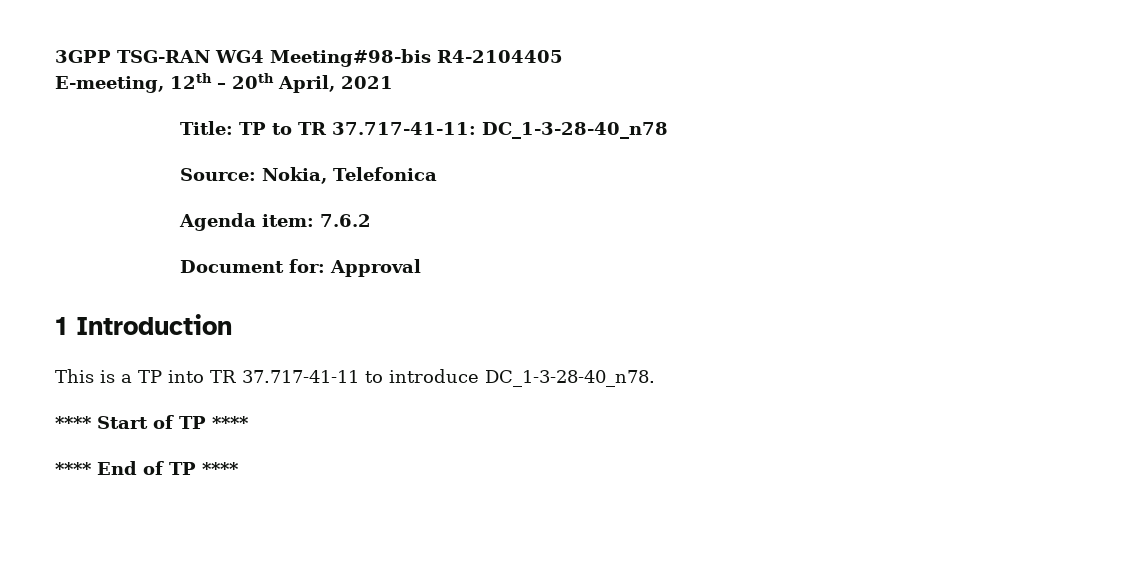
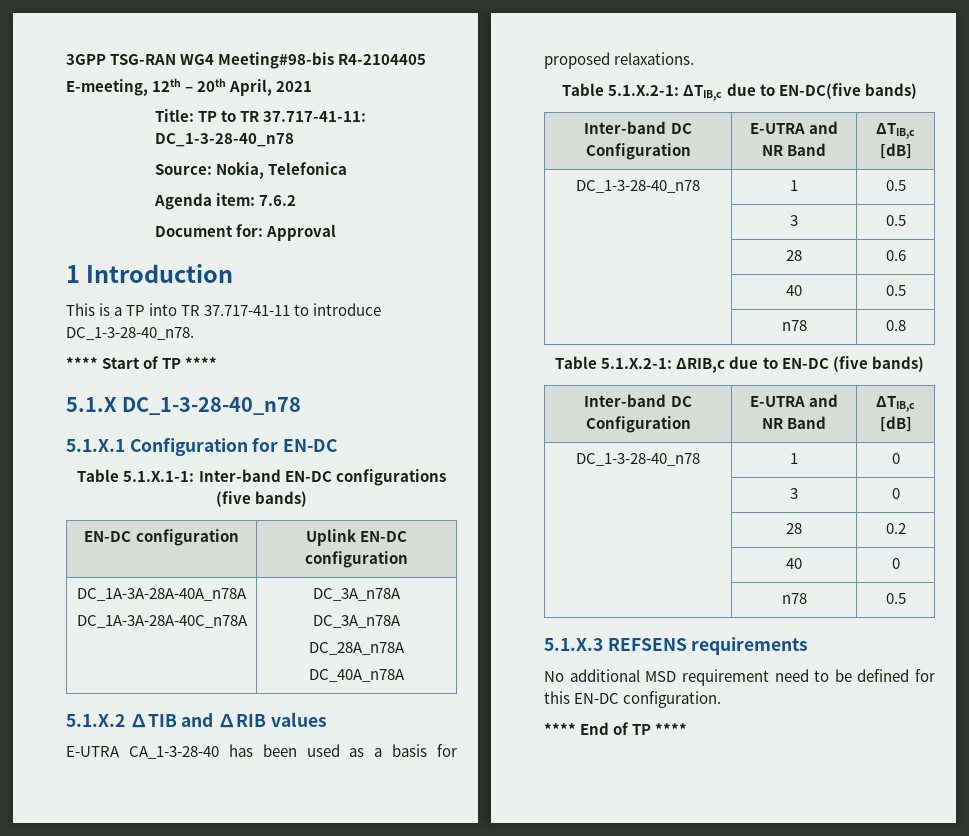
+ 5.1.X DC_1-3-28-40_n78
+ 5.1.X.1 Configuration for EN-DC
+ Table 5.1.X.1-1: Inter-band EN-DC configurations (five bands)
+ EN-DC configuration | Uplink EN-DC configuration
+ DC_1A-3A-28A-40A_n78A
+ DC_1A-3A-28A-40C_n78A | DC_3A_n78A
+ DC_3A_n78A
+ DC_28A_n78A
+ DC_40A_n78A
+ 5.1.X.2 ∆TIB and ∆RIB values
+ E-UTRA CA_1-3-28-40 has been used as a basis for proposed relaxations.
+ Table 5.1.X.2-1: ΔTIB,c due to EN-DC(five bands)
+ Inter-band DC Configuration | E-UTRA and NR Band | ΔTIB,c [dB]
+ DC_1-3-28-40_n78 | 1 | 0.5
+ | 3 | 0.5
+ | 28 | 0.6
+ | 40 | 0.5
+ | n78 | 0.8
+ Table 5.1.X.2-1: ΔRIB,c due to EN-DC (five bands)
+ Inter-band DC Configuration | E-UTRA and NR Band | ΔTIB,c [dB]
+ DC_1-3-28-40_n78 | 1 | 0
+ | 3 | 0
+ | 28 | 0.2
+ | 40 | 0
+ | n78 | 0.5
+ 5.1.X.3 REFSENS requirements
+ No additional MSD requirement need to be defined for this EN-DC configuration.

